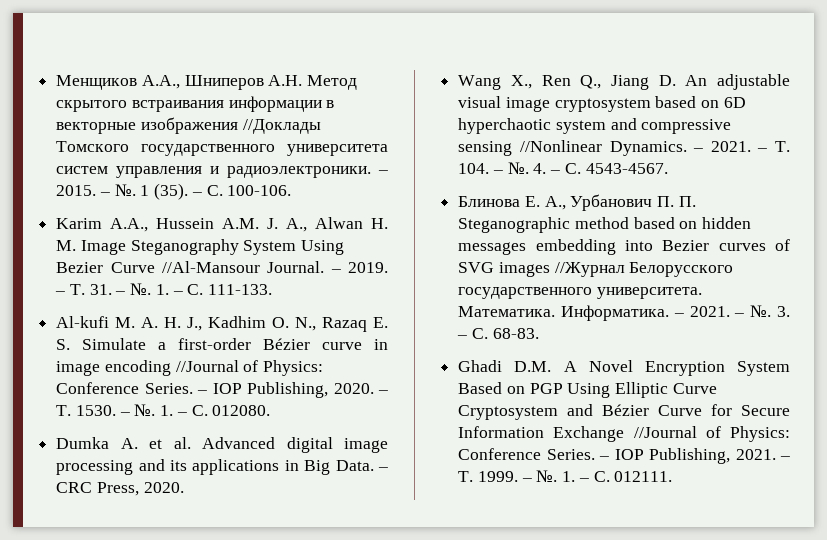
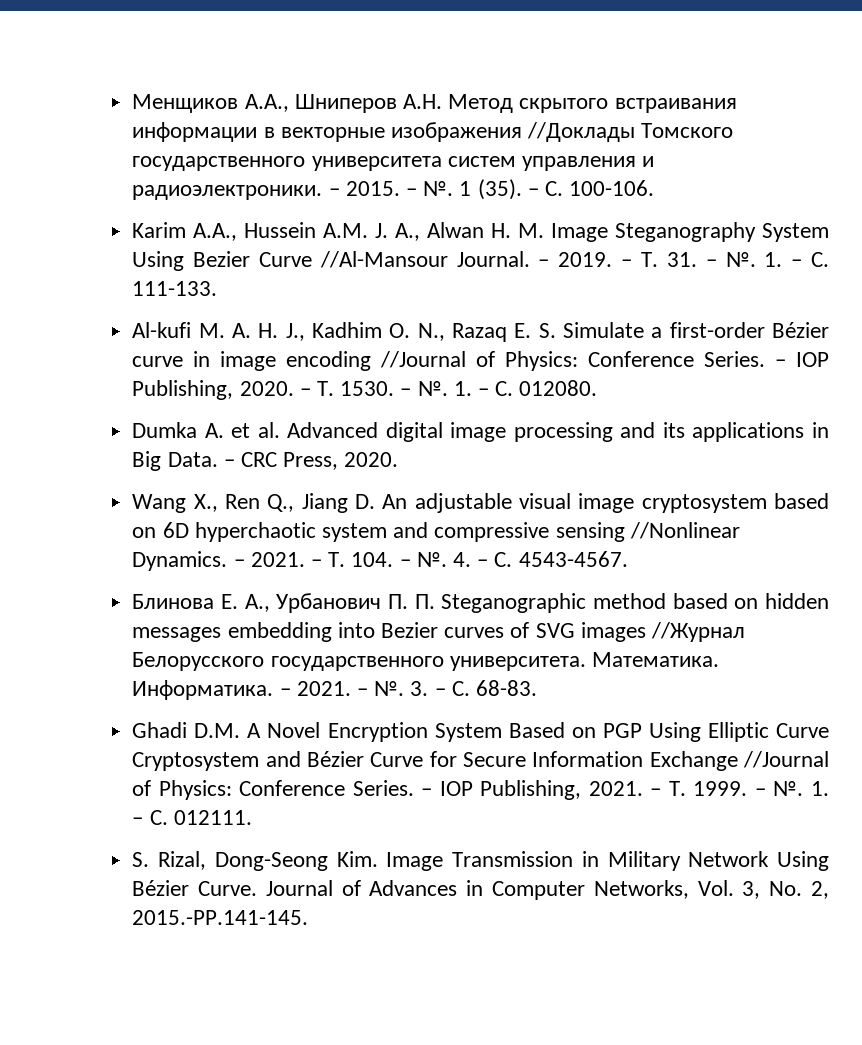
+ S. Rizal, Dong-Seong Kim. Image Transmission in Military Network Using Bézier Curve. Journal of Advances in Computer Networks, Vol. 3, No. 2, 2015.-PP.141-145.

